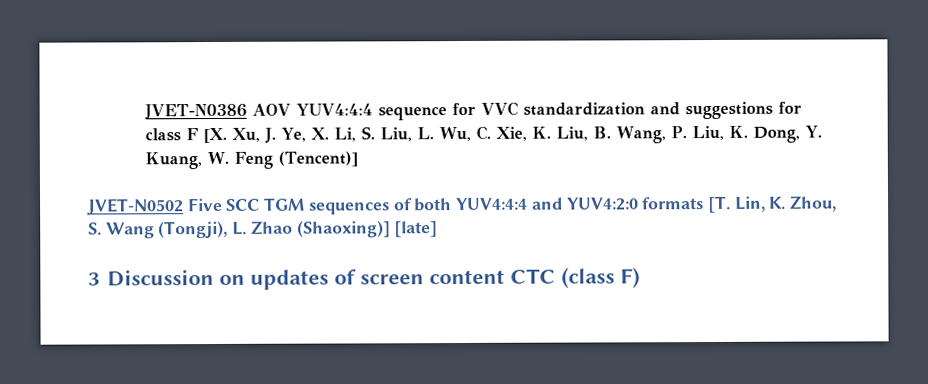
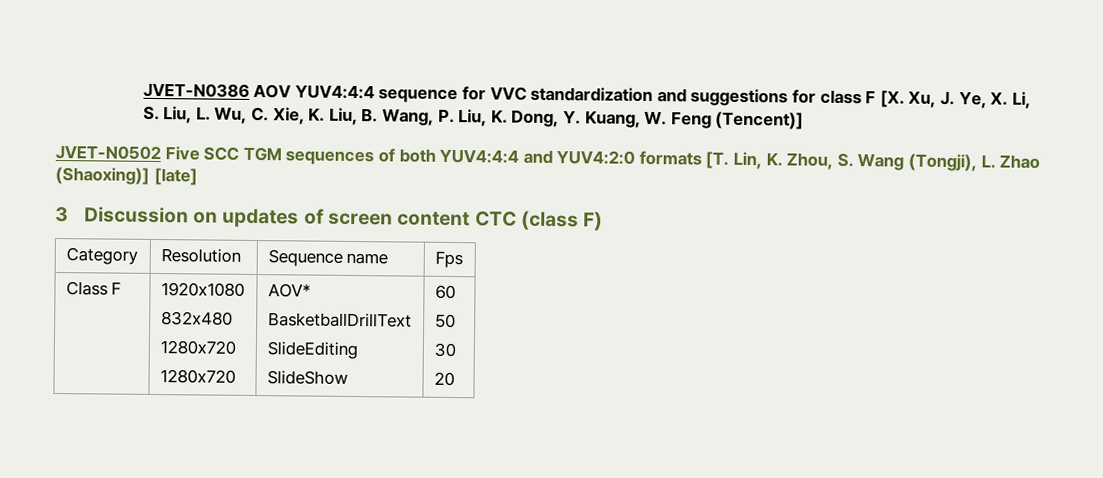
+ Category | Resolution | Sequence name | Fps
+ Class F | 1920x1080
+ 832x480
+ 1280x720
+ 1280x720 | AOV*
+ BasketballDrillText
+ SlideEditing
+ SlideShow | 60
+ 50
+ 30
+ 20

